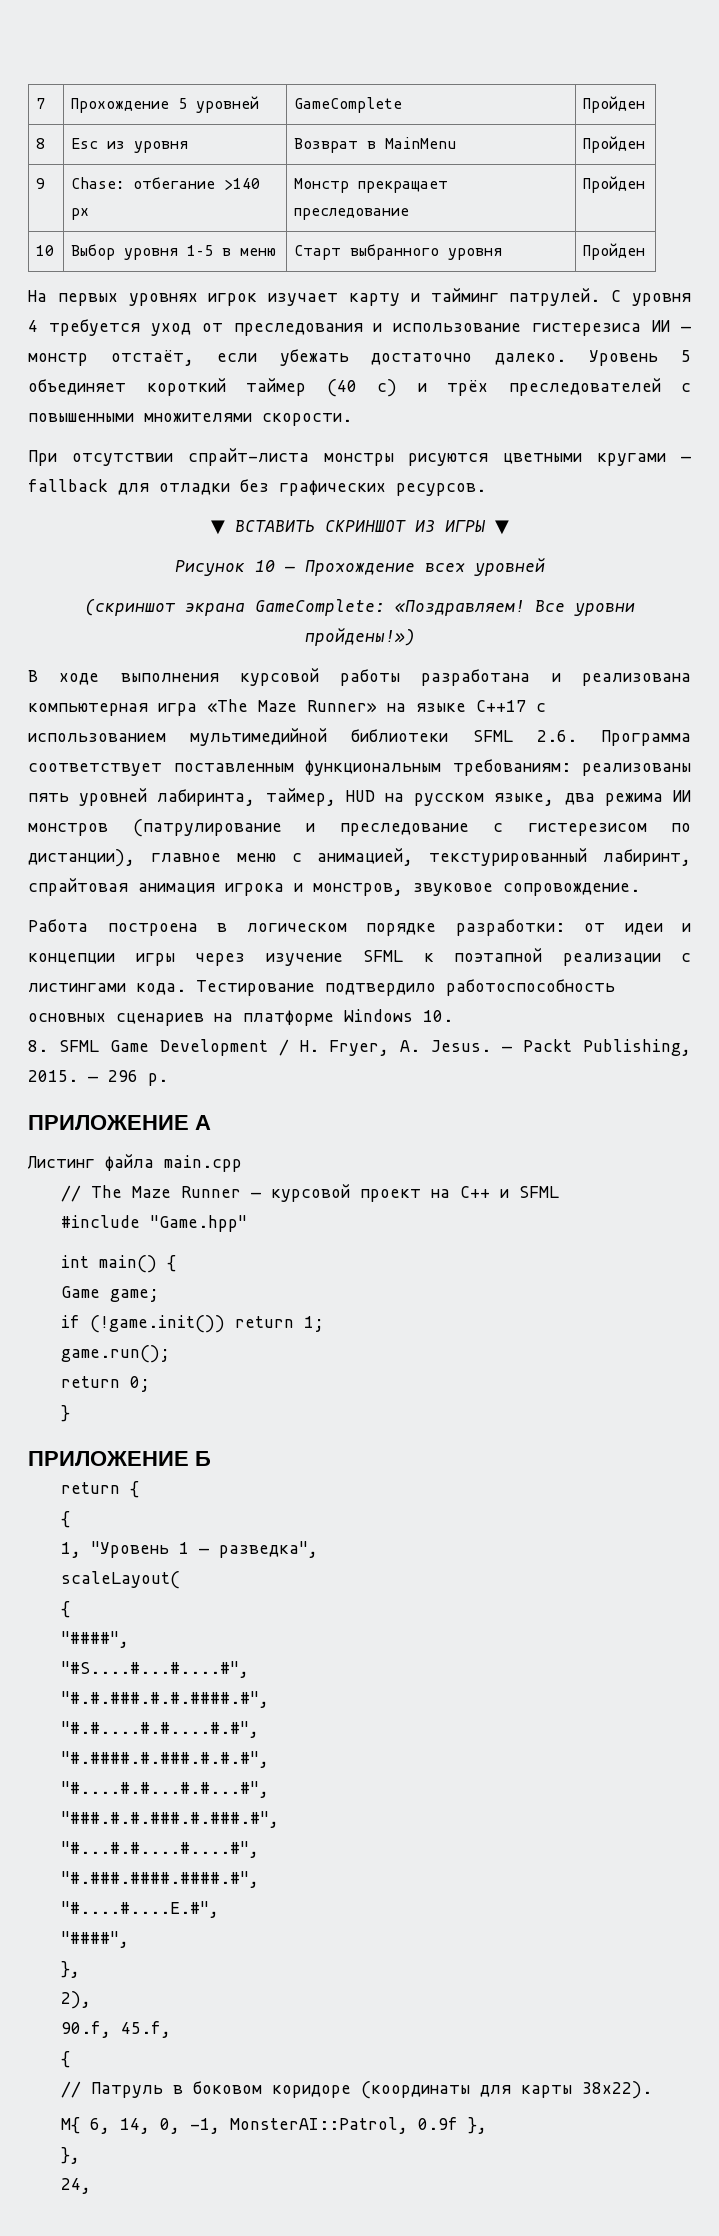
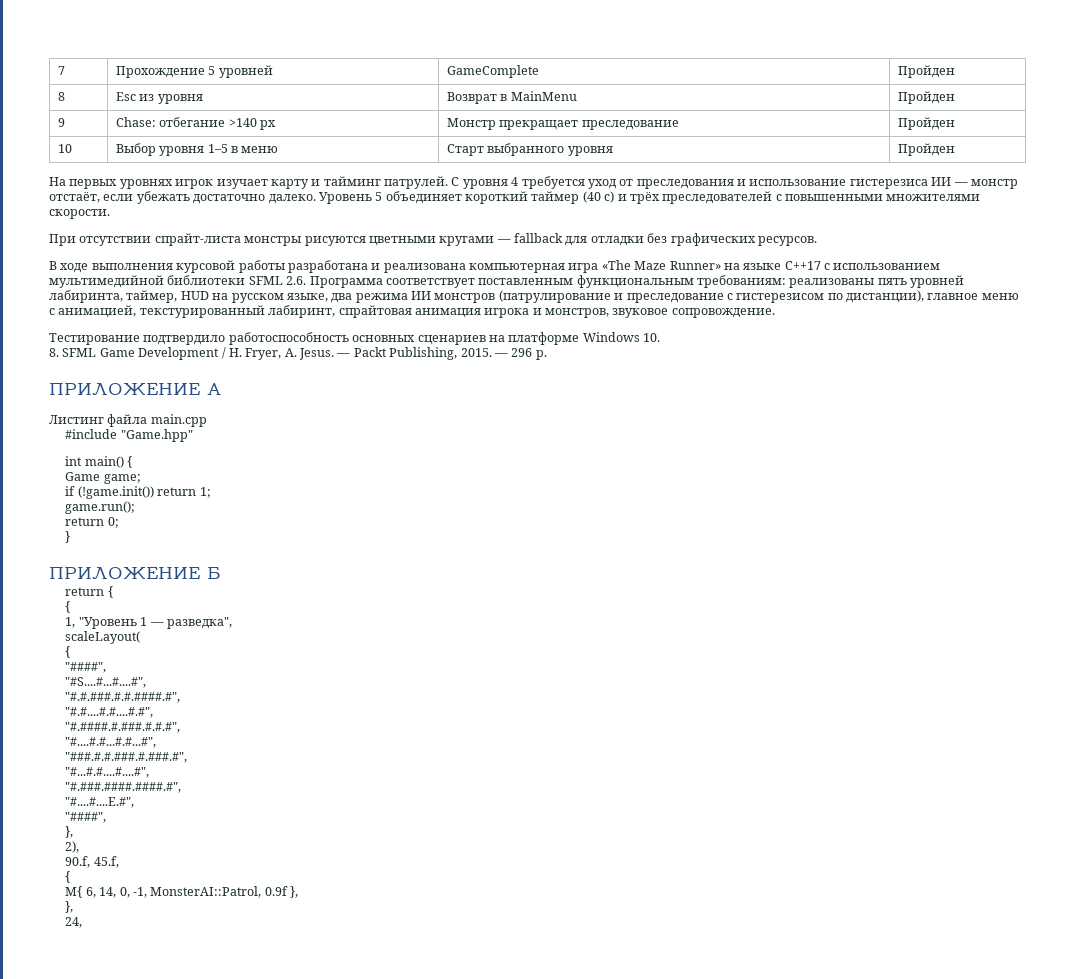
- ▼ ВСТАВИТЬ СКРИНШОТ ИЗ ИГРЫ ▼
- Рисунок 10 — Прохождение всех уровней
- (скриншот экрана GameComplete: «Поздравляем! Все уровни пройдены!»)
- Работа построена в логическом порядке разработки: от идеи и концепции игры через изучение SFML к поэтапной реализации с листингами кода.
- // The Maze Runner — курсовой проект на C++ и SFML
- // Патруль в боковом коридоре (координаты для карты 38x22).

